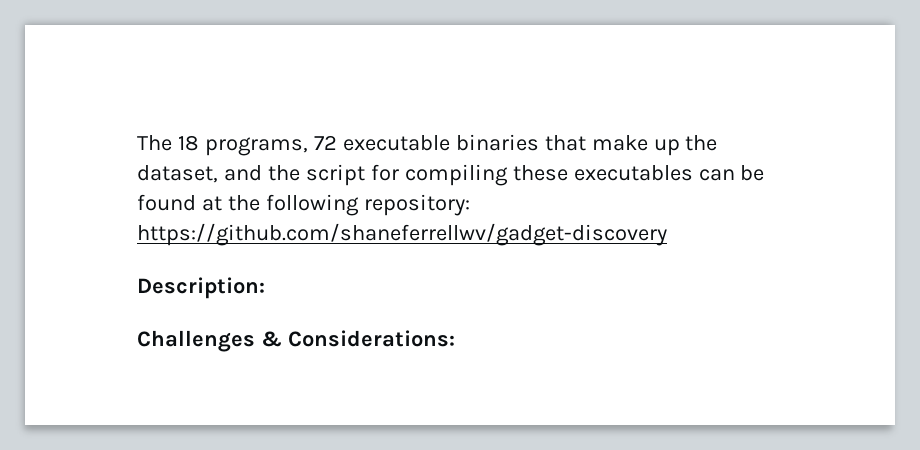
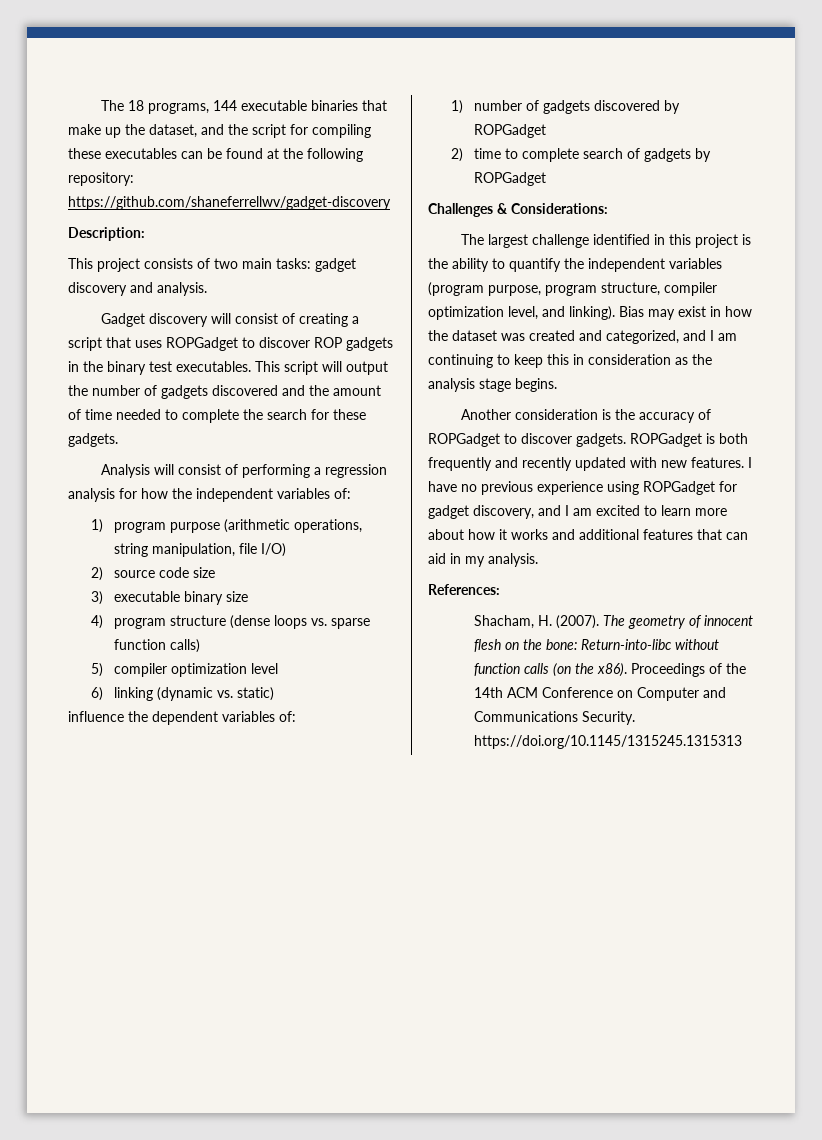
- The 18 programs, 72 executable binaries that make up the dataset, and the script for compiling these executables can be found at the following repository: https://github.com/shaneferrellwv/gadget-discovery
+ The 18 programs, 144 executable binaries that make up the dataset, and the script for compiling these executables can be found at the following repository: https://github.com/shaneferrellwv/gadget-discovery
+ This project consists of two main tasks: gadget discovery and analysis.
+ Gadget discovery will consist of creating a script that uses ROPGadget to discover ROP gadgets in the binary test executables. This script will output the number of gadgets discovered and the amount of time needed to complete the search for these gadgets.
+ Analysis will consist of performing a regression analysis for how the independent variables of:
+ 1) program purpose (arithmetic operations, string manipulation, file I/O)
+ 2) source code size
+ 3) executable binary size
+ 4) program structure (dense loops vs. sparse function calls)
+ 5) compiler optimization level
+ 6) linking (dynamic vs. static)
+ influence the dependent variables of:
+ 1) number of gadgets discovered by ROPGadget
+ 2) time to complete search of gadgets by ROPGadget
  Challenges & Considerations:
+ The largest challenge identified in this project is the ability to quantify the independent variables (program purpose, program structure, compiler optimization level, and linking). Bias may exist in how the dataset was created and categorized, and I am continuing to keep this in consideration as the analysis stage begins.
+ Another consideration is the accuracy of ROPGadget to discover gadgets. ROPGadget is both frequently and recently updated with new features. I have no previous experience using ROPGadget for gadget discovery, and I am excited to learn more about how it works and additional features that can aid in my analysis.
+ References:
+ Shacham, H. (2007). The geometry of innocent flesh on the bone: Return-into-libc without function calls (on the x86). Proceedings of the 14th ACM Conference on Computer and Communications Security. https://doi.org/10.1145/1315245.1315313

